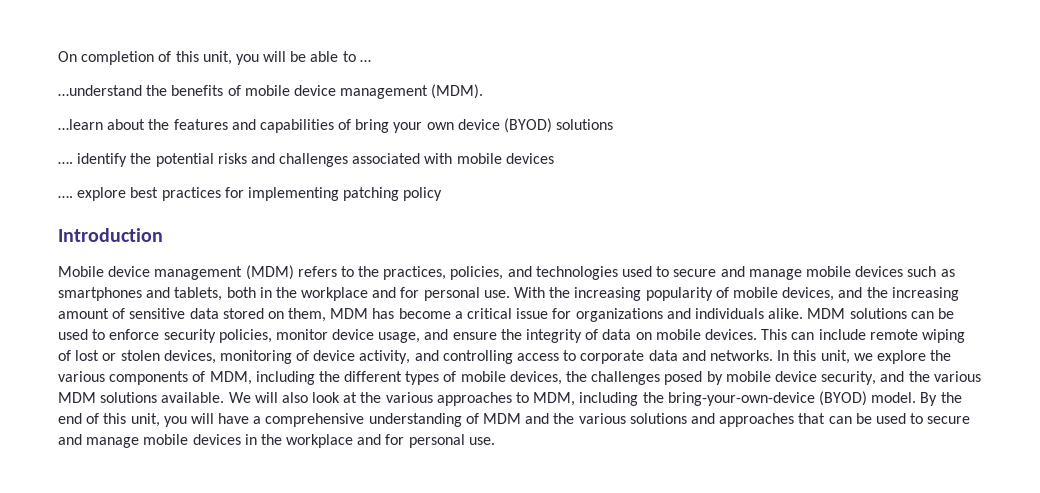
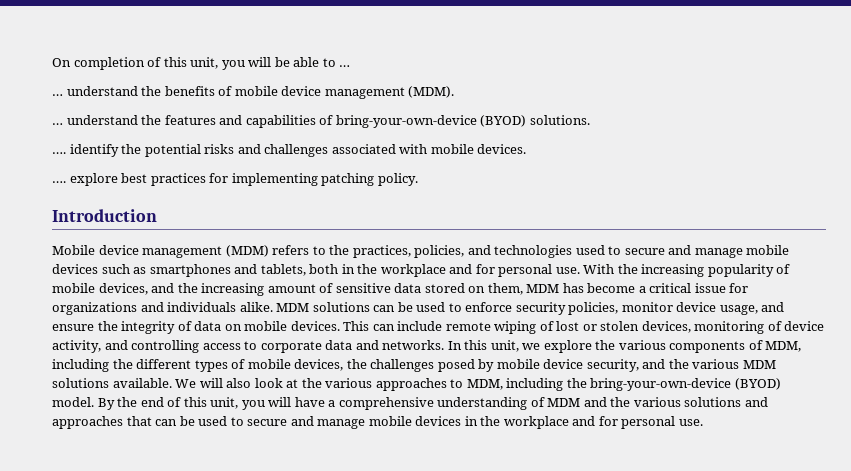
- …understand the benefits of mobile device management (MDM).
+ … understand the benefits of mobile device management (MDM).
- …learn about the features and capabilities of bring your own device (BYOD) solutions
+ … understand the features and capabilities of bring-your-own-device (BYOD) solutions.
- …. identify the potential risks and challenges associated with mobile devices
+ …. identify the potential risks and challenges associated with mobile devices.
- …. explore best practices for implementing patching policy
+ …. explore best practices for implementing patching policy.

